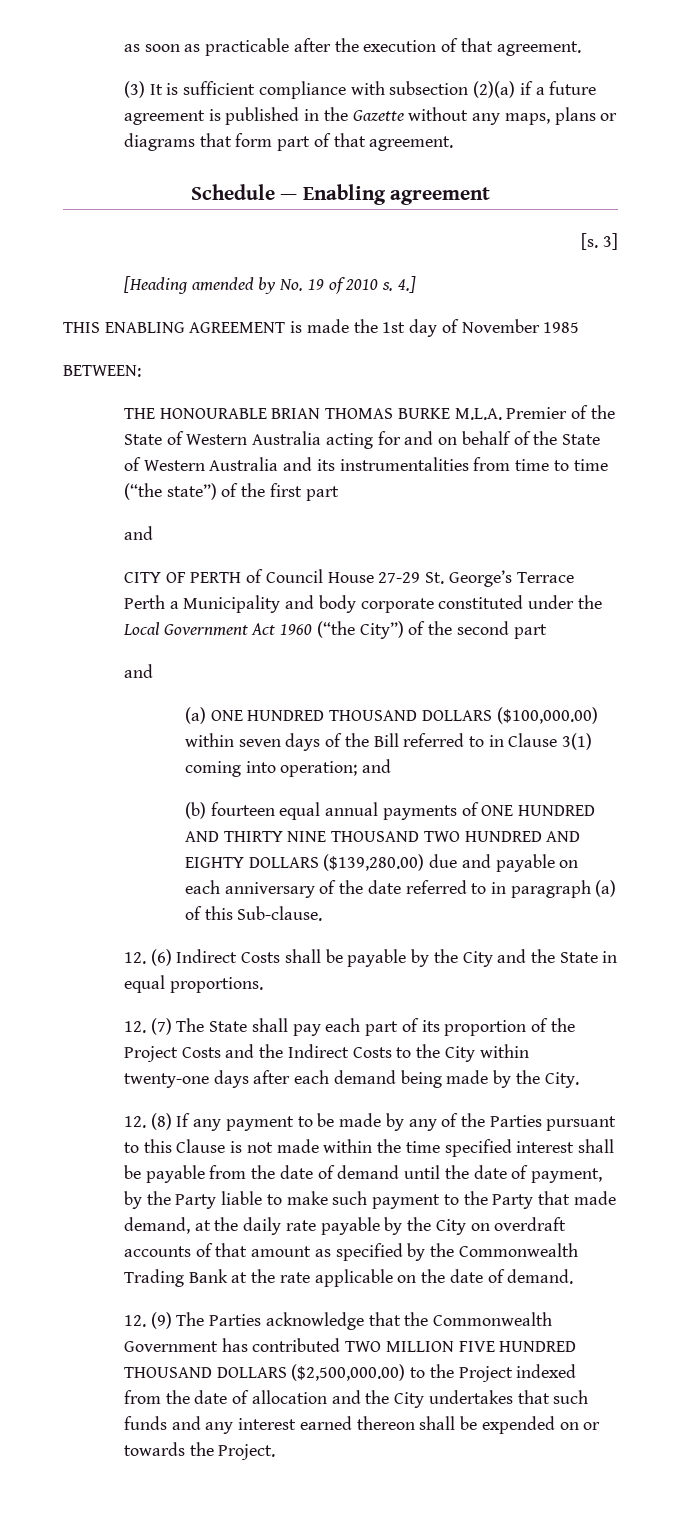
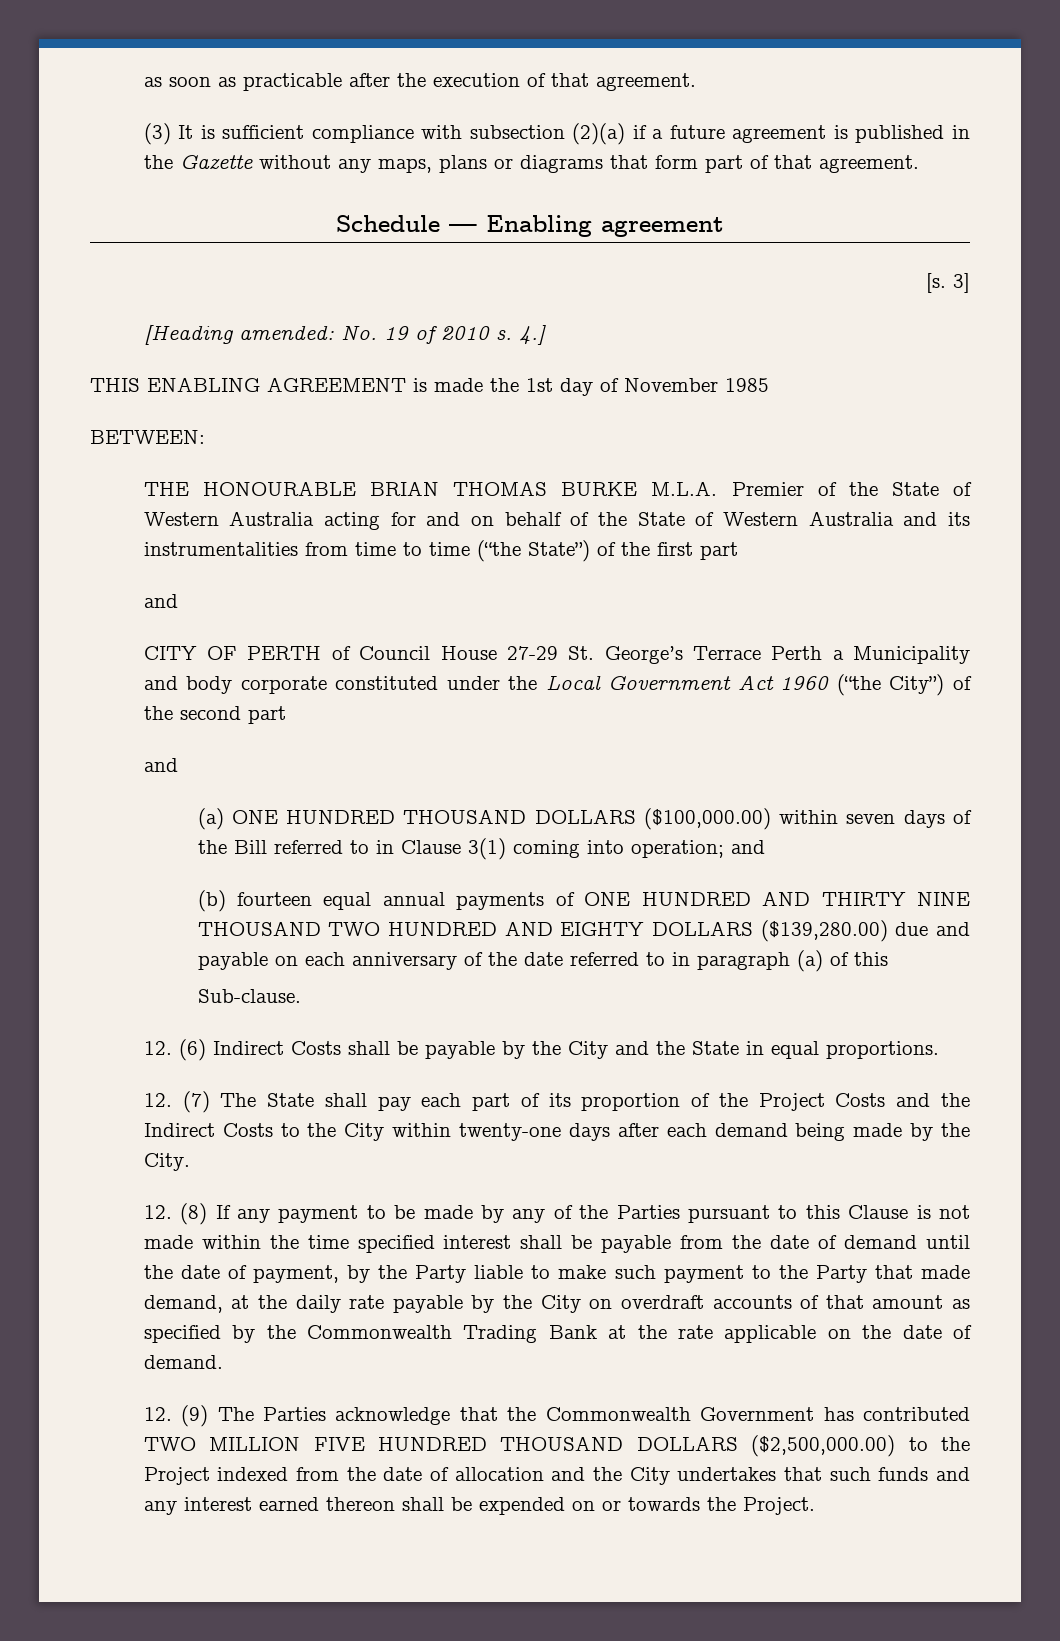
- [Heading amended by No. 19 of 2010 s.
+ [Heading amended: No. 19 of 2010 s.
- THE HONOURABLE BRIAN THOMAS BURKE M.L.A. Premier of the State of Western Australia acting for and on behalf of the State of Western Australia and its instrumentalities from time to time (“the state”) of the first part
+ THE HONOURABLE BRIAN THOMAS BURKE M.L.A. Premier of the State of Western Australia acting for and on behalf of the State of Western Australia and its instrumentalities from time to time (“the State”) of the first part
- (b) fourteen equal annual payments of ONE HUNDRED AND THIRTY NINE THOUSAND TWO HUNDRED AND EIGHTY DOLLARS ($139,280.00) due and payable on each anniversary of the date referred to in paragraph (a) of this Sub-clause.
+ (b) fourteen equal annual payments of ONE HUNDRED AND THIRTY NINE THOUSAND TWO HUNDRED AND EIGHTY DOLLARS ($139,280.00) due and payable on each anniversary of the date referred to in paragraph (a) of this
+ Sub-clause.

